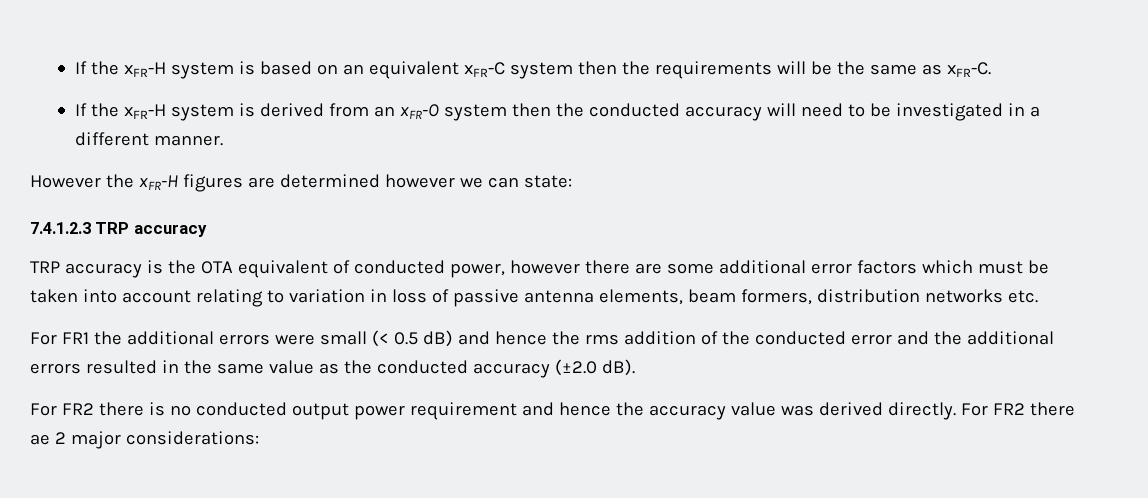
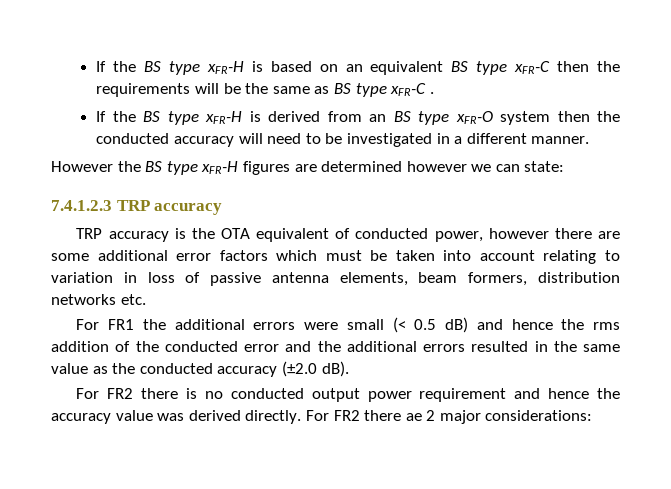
- If the xFR-H system is based on an equivalent xFR-C system then the requirements will be the same as xFR-C.
- If the xFR-H system is derived from an xFR-O system then the conducted accuracy will need to be investigated in a different manner.
+ If the BS type xFR-H is based on an equivalent BS type xFR-C then the requirements will be the same as BS type xFR-C .
+ If the BS type xFR-H is derived from an BS type xFR-O system then the conducted accuracy will need to be investigated in a different manner.
- However the xFR-H figures are determined however we can state:
+ However the BS type xFR-H figures are determined however we can state:

